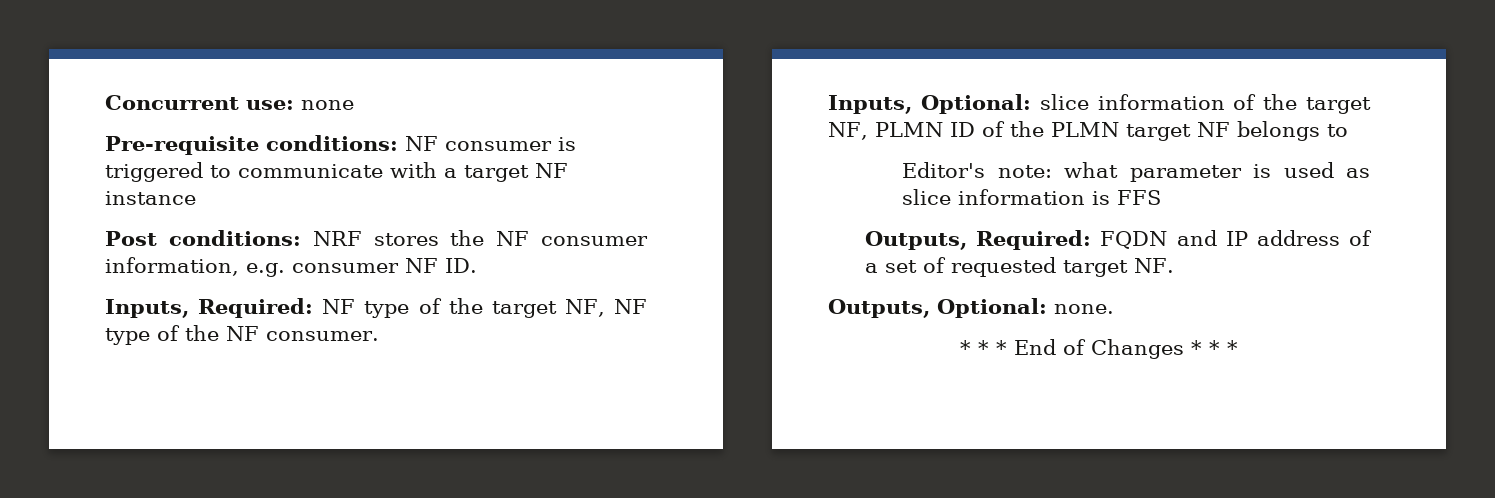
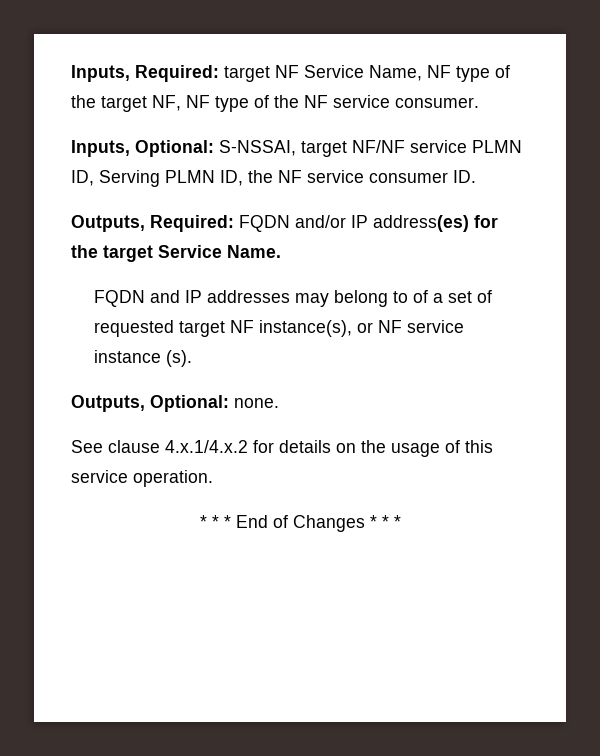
- Concurrent use: none
- Pre-requisite conditions: NF consumer is triggered to communicate with a target NF instance
- Post conditions: NRF stores the NF consumer information, e.g. consumer NF ID.
- Inputs, Required: NF type of the target NF, NF type of the NF consumer.
+ Inputs, Required: target NF Service Name, NF type of the target NF, NF type of the NF service consumer.
- Inputs, Optional: slice information of the target NF, PLMN ID of the PLMN target NF belongs to
- Editor's note: what parameter is used as slice information is FFS
- Outputs, Required: FQDN and IP address of a set of requested target NF.
+ Inputs, Optional: S-NSSAI, target NF/NF service PLMN ID, Serving PLMN ID, the NF service consumer ID.
+ Outputs, Required: FQDN and/or IP address(es) for the target Service Name.
+ FQDN and IP addresses may belong to of a set of requested target NF instance(s), or NF service instance (s).
  Outputs, Optional: none.
+ See clause 4.x.1/4.x.2 for details on the usage of this service operation.

